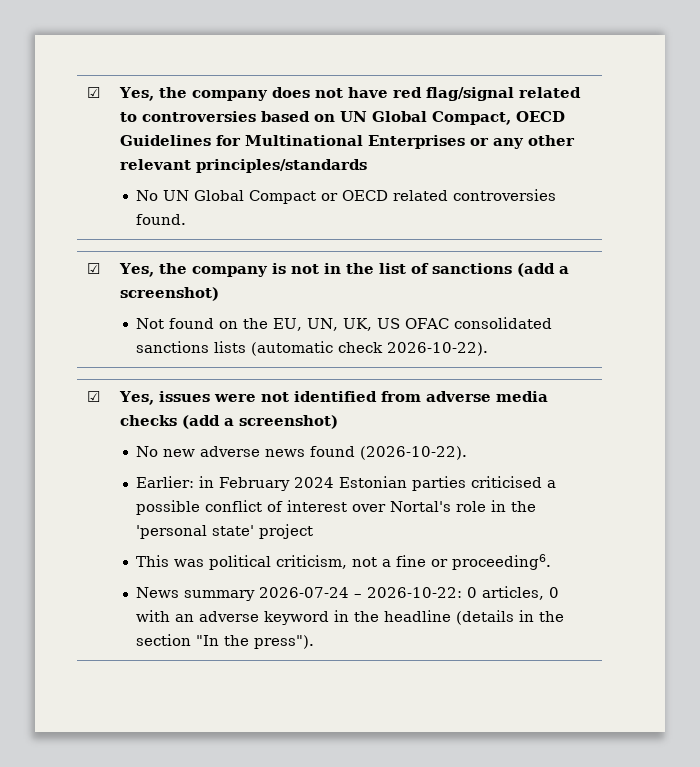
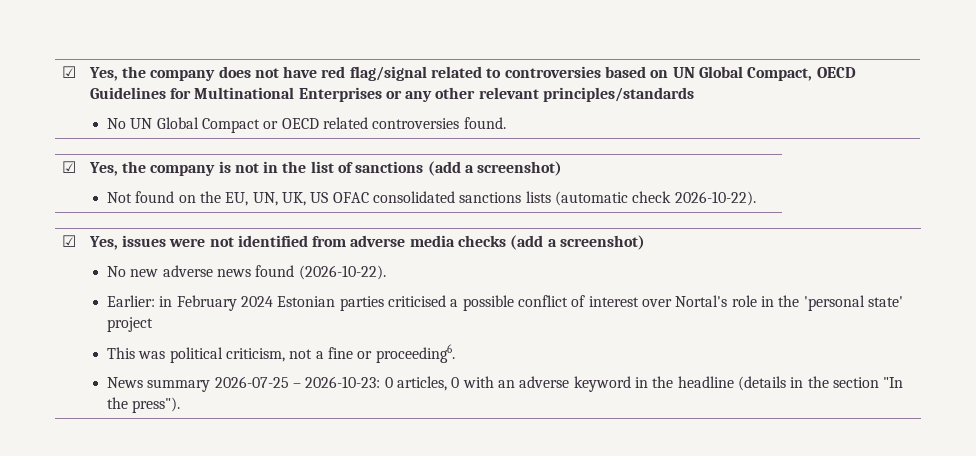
- News summary 2026-07-24 – 2026-10-22: 0 articles, 0 with an adverse keyword in the headline (details in the section "In the press").
+ News summary 2026-07-25 – 2026-10-23: 0 articles, 0 with an adverse keyword in the headline (details in the section "In the press").

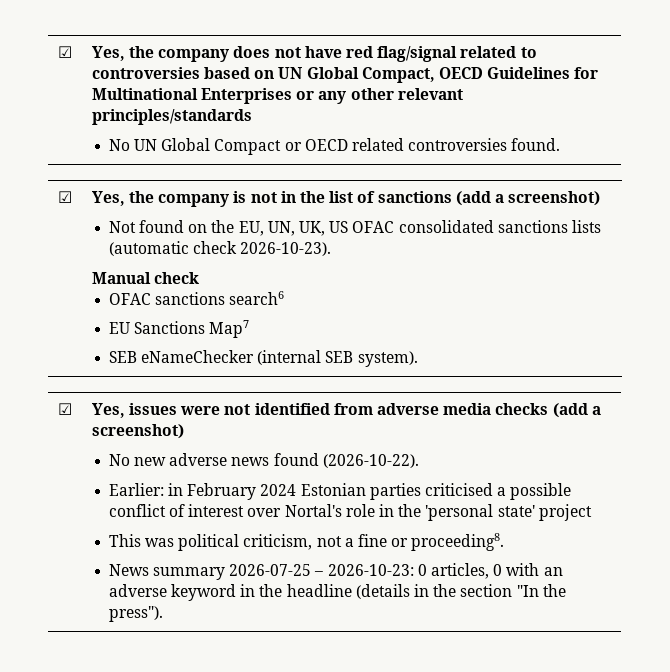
- Not found on the EU, UN, UK, US OFAC consolidated sanctions lists (automatic check 2026-10-22).
+ Not found on the EU, UN, UK, US OFAC consolidated sanctions lists (automatic check 2026-10-23).
+ Manual check
+ OFAC sanctions search6
+ EU Sanctions Map7
+ SEB eNameChecker (internal SEB system).
- This was political criticism, not a fine or proceeding6.
+ This was political criticism, not a fine or proceeding8.

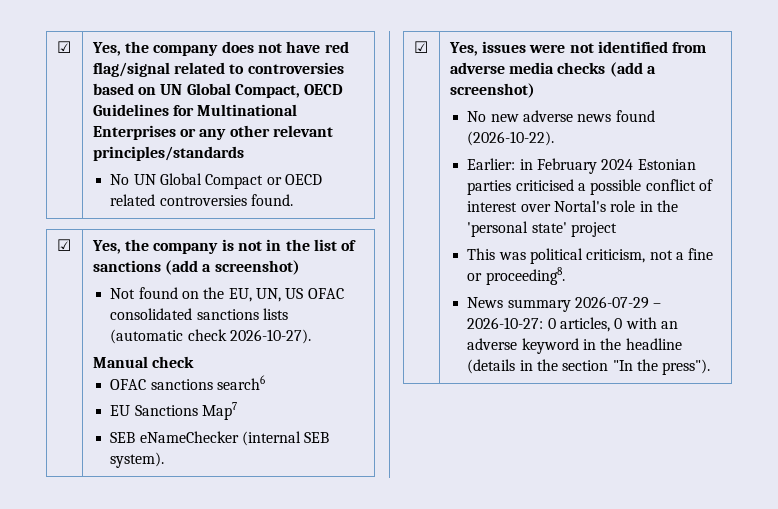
- Not found on the EU, UN, UK, US OFAC consolidated sanctions lists (automatic check 2026-10-23).
+ Not found on the EU, UN, US OFAC consolidated sanctions lists (automatic check 2026-10-27).
- News summary 2026-07-25 – 2026-10-23: 0 articles, 0 with an adverse keyword in the headline (details in the section "In the press").
+ News summary 2026-07-29 – 2026-10-27: 0 articles, 0 with an adverse keyword in the headline (details in the section "In the press").

